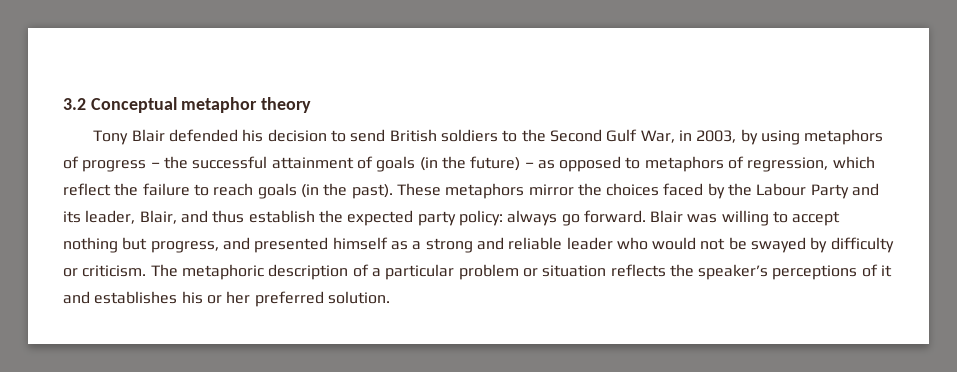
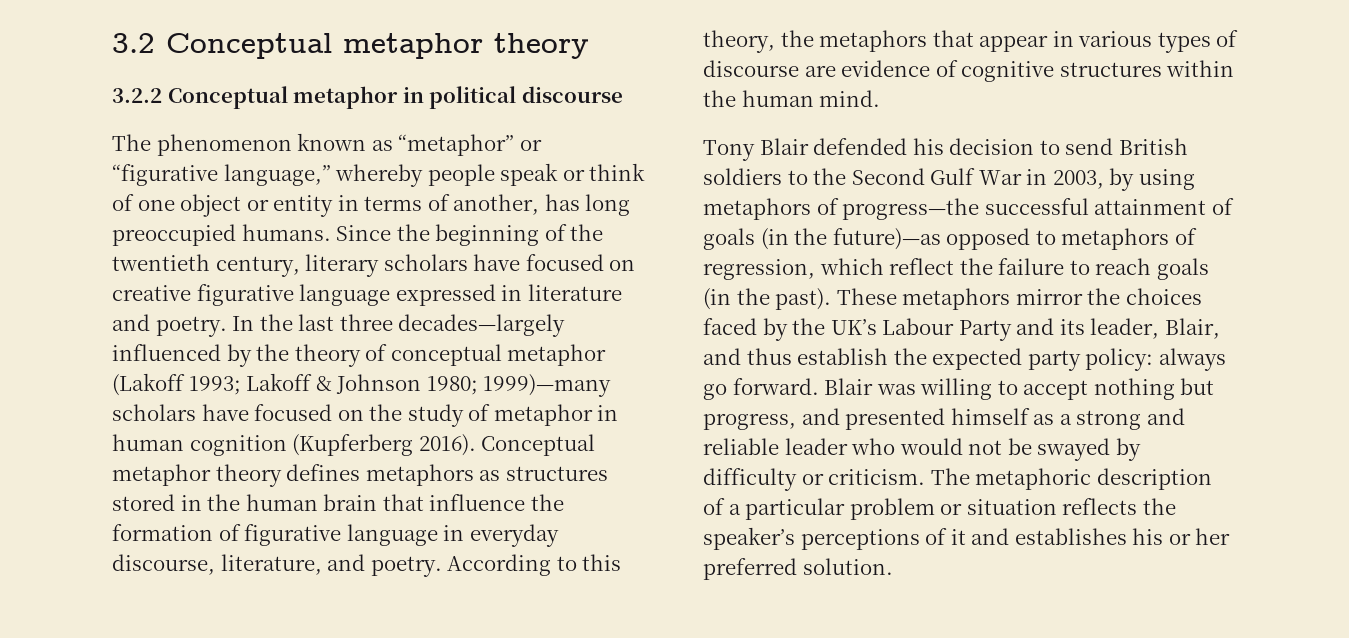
+ 3.2.2 Conceptual metaphor in political discourse
+ The phenomenon known as “metaphor” or “figurative language,” whereby people speak or think of one object or entity in terms of another, has long preoccupied humans. Since the beginning of the twentieth century, literary scholars have focused on creative figurative language expressed in literature and poetry. In the last three decades—largely influenced by the theory of conceptual metaphor (Lakoff 1993; Lakoff & Johnson 1980; 1999)—many scholars have focused on the study of metaphor in human cognition (Kupferberg 2016). Conceptual metaphor theory defines metaphors as structures stored in the human brain that influence the formation of figurative language in everyday discourse, literature, and poetry. According to this theory, the metaphors that appear in various types of discourse are evidence of cognitive structures within the human mind.
- Tony Blair defended his decision to send British soldiers to the Second Gulf War, in 2003, by using metaphors of progress – the successful attainment of goals (in the future) – as opposed to metaphors of regression, which reflect the failure to reach goals (in the past).
+ Tony Blair defended his decision to send British soldiers to the Second Gulf War in 2003, by using metaphors of progress—the successful attainment of goals (in the future)—as opposed to metaphors of regression, which reflect the failure to reach goals (in the past).
- These metaphors mirror the choices faced by the Labour Party and its leader, Blair, and thus establish the expected party policy: always go forward.
+ These metaphors mirror the choices faced by the UK’s Labour Party and its leader, Blair, and thus establish the expected party policy: always go forward.

